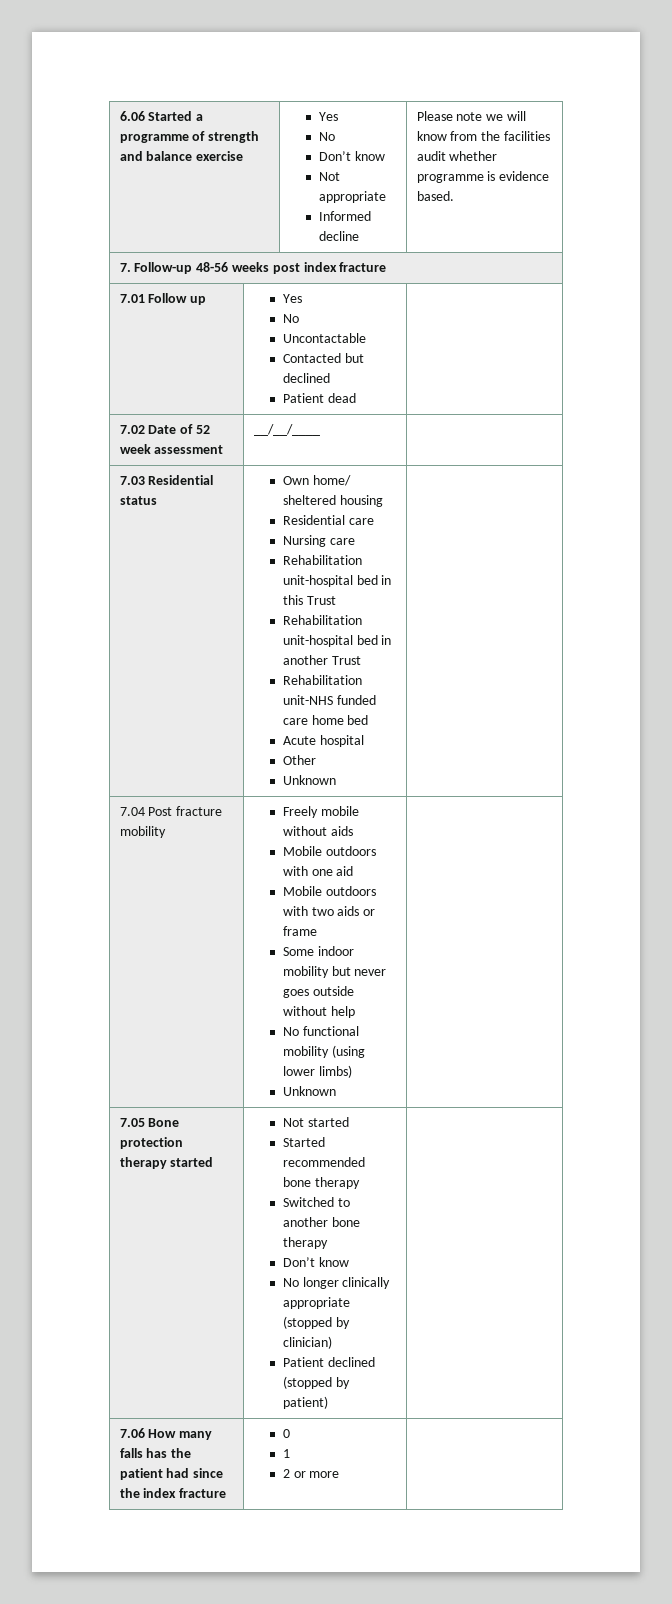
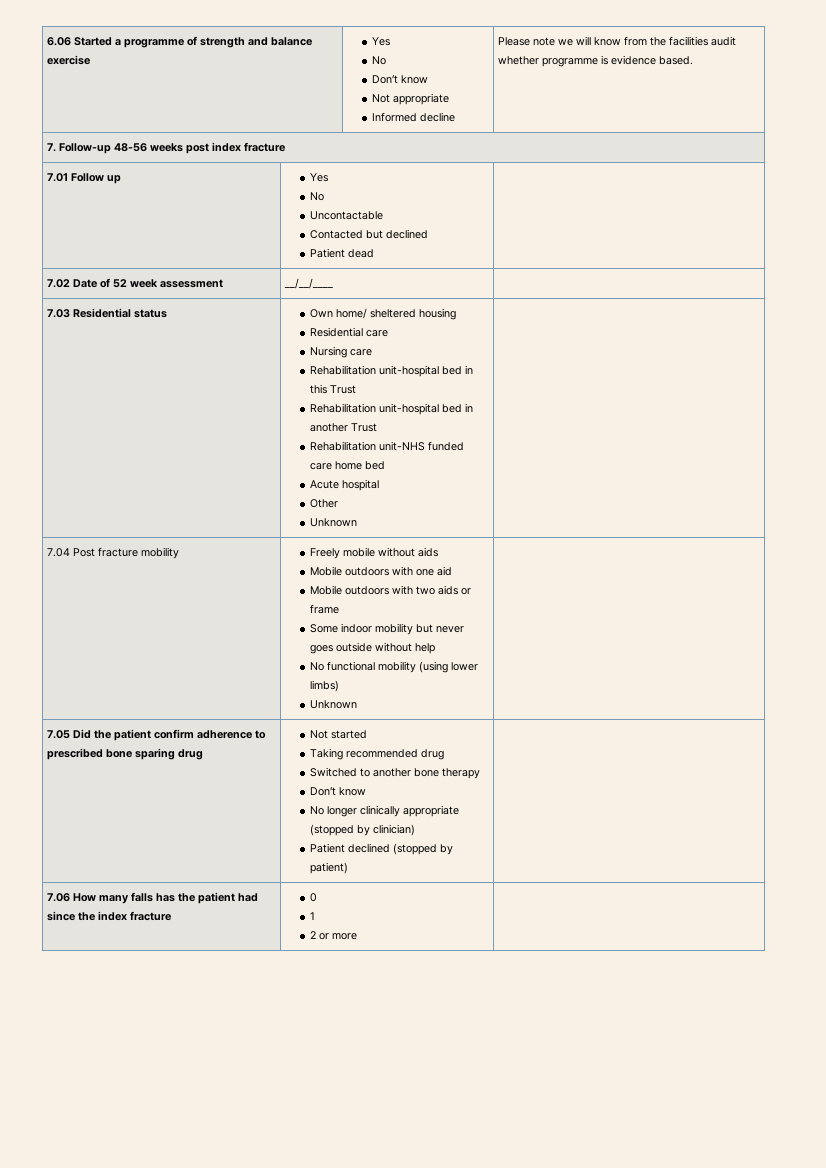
- 7.05 Bone protection therapy started | Not started
- Started recommended bone therapy
+ 7.05 Did the patient confirm adherence to prescribed bone sparing drug | Not started
+ Taking recommended drug

